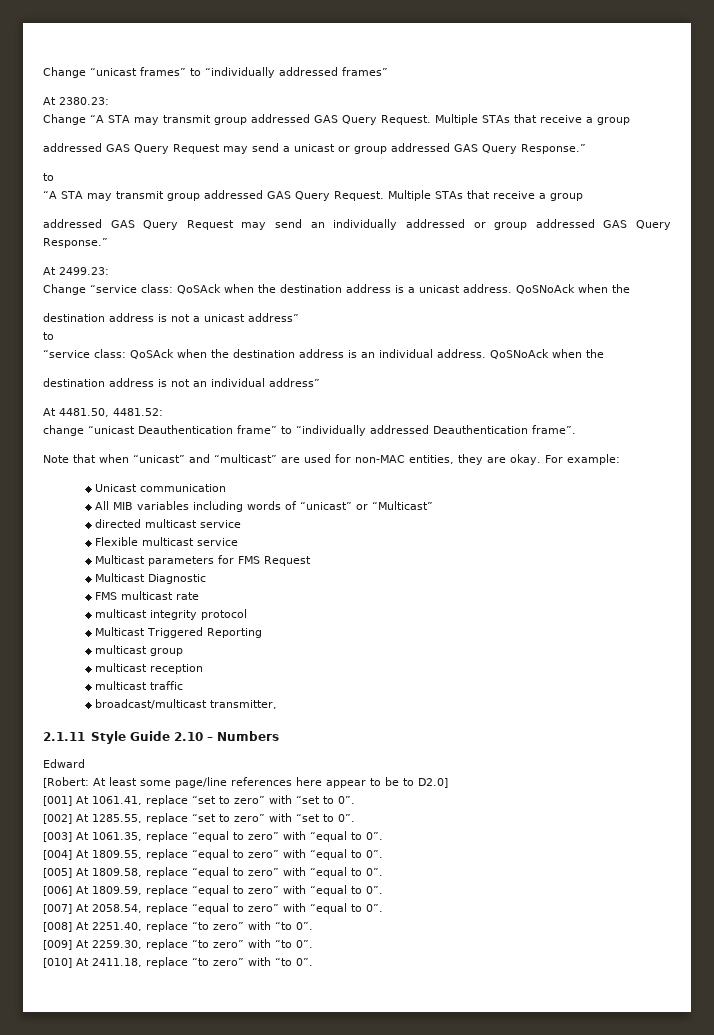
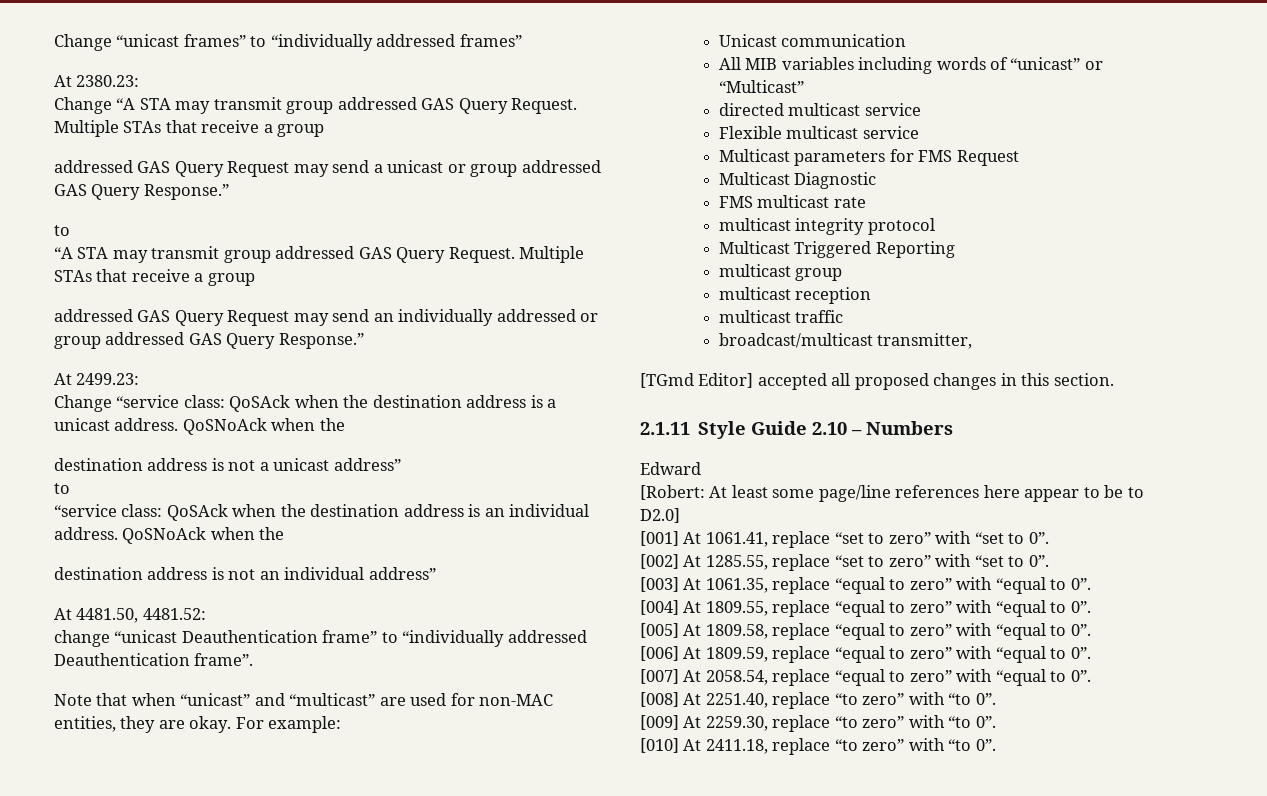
+ [TGmd Editor] accepted all proposed changes in this section.

